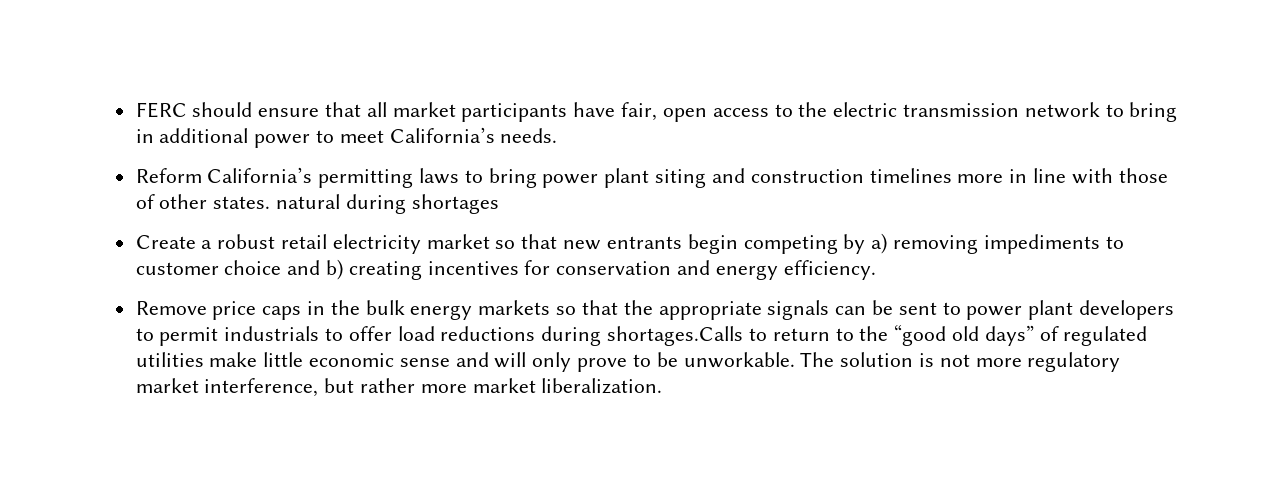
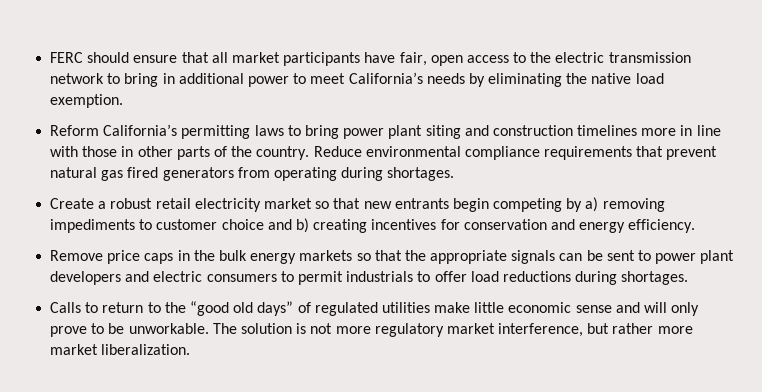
- FERC should ensure that all market participants have fair, open access to the electric transmission network to bring in additional power to meet California’s needs.
+ FERC should ensure that all market participants have fair, open access to the electric transmission network to bring in additional power to meet California’s needs by eliminating the native load exemption.
- Reform California’s permitting laws to bring power plant siting and construction timelines more in line with those of other states. natural during shortages
+ Reform California’s permitting laws to bring power plant siting and construction timelines more in line with those in other parts of the country. Reduce environmental compliance requirements that prevent natural gas fired generators from operating during shortages.
- Remove price caps in the bulk energy markets so that the appropriate signals can be sent to power plant developers to permit industrials to offer load reductions during shortages.Calls to return to the “good old days” of regulated utilities make little economic sense and will only prove to be unworkable.
+ Remove price caps in the bulk energy markets so that the appropriate signals can be sent to power plant developers and electric consumers to permit industrials to offer load reductions during shortages.
+ Calls to return to the “good old days” of regulated utilities make little economic sense and will only prove to be unworkable.

